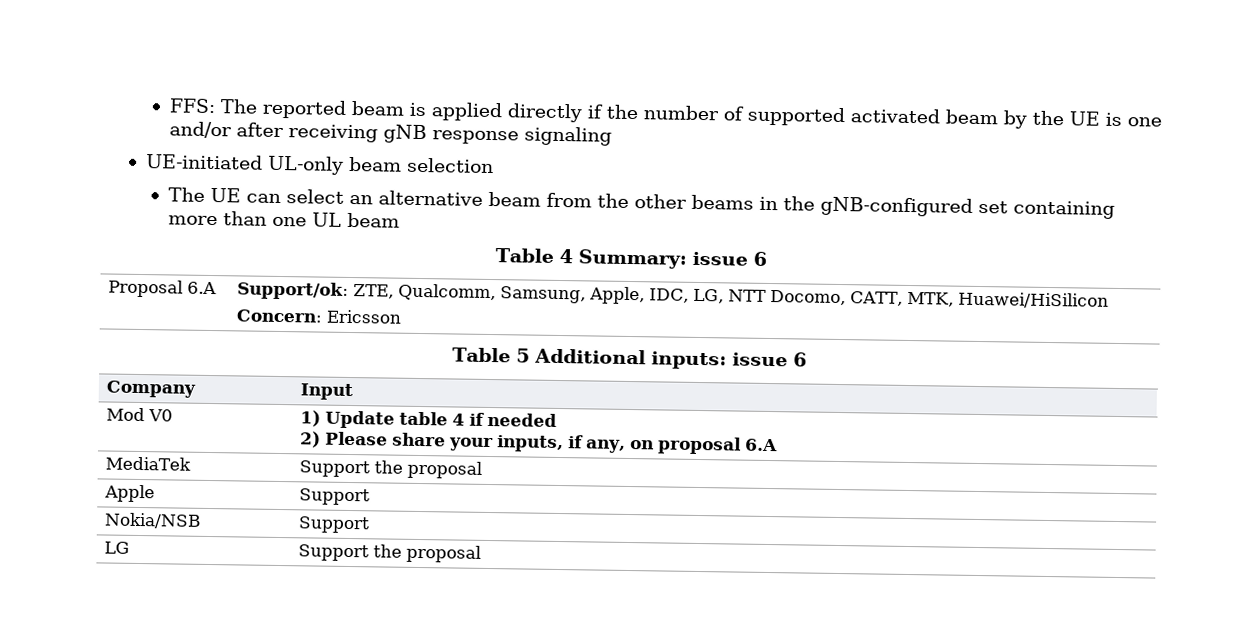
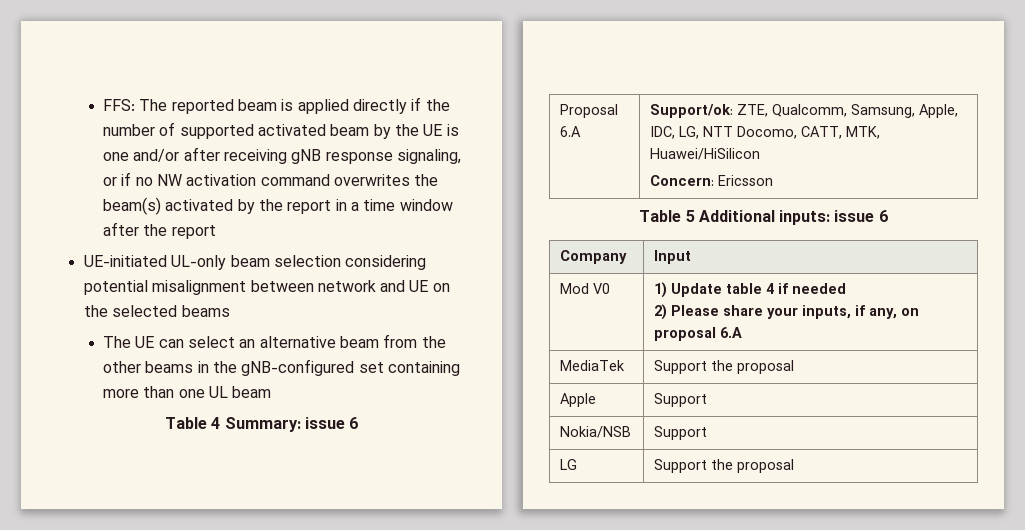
- FFS: The reported beam is applied directly if the number of supported activated beam by the UE is one and/or after receiving gNB response signaling
- UE-initiated UL-only beam selection
+ FFS: The reported beam is applied directly if the number of supported activated beam by the UE is one and/or after receiving gNB response signaling, or if no NW activation command overwrites the beam(s) activated by the report in a time window after the report
+ UE-initiated UL-only beam selection considering potential misalignment between network and UE on the selected beams

